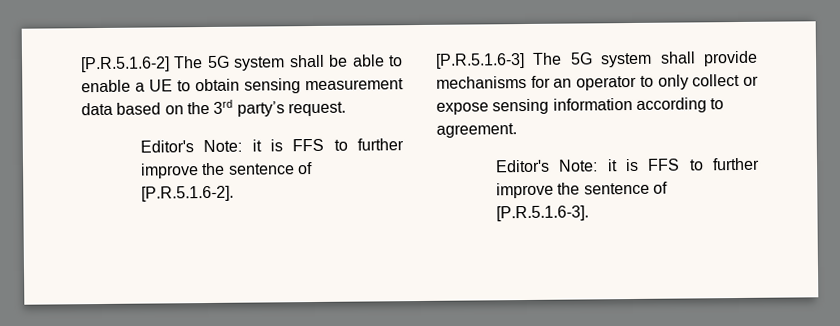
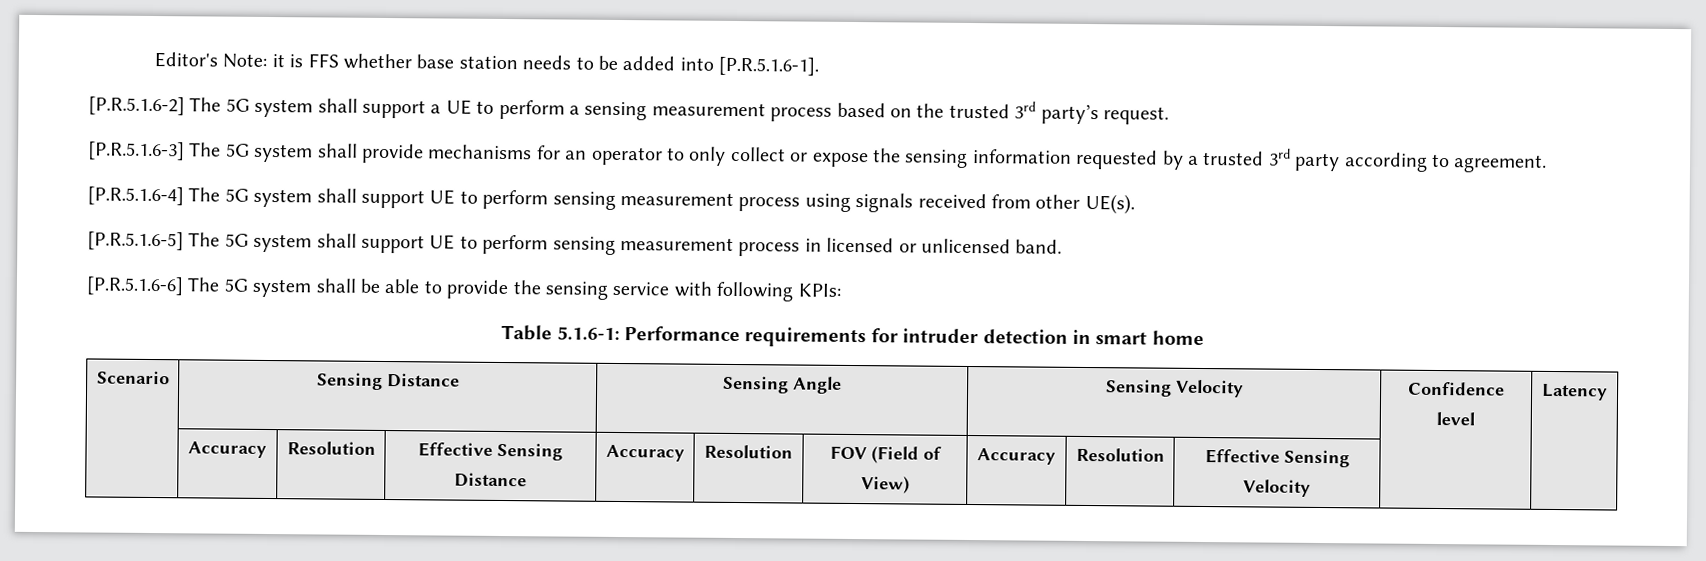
+ Editor's Note: it is FFS whether base station needs to be added into [P.R.5.1.6-1].
- [P.R.5.1.6-2] The 5G system shall be able to enable a UE to obtain sensing measurement data based on the 3rd party’s request.
+ [P.R.5.1.6-2] The 5G system shall support a UE to perform a sensing measurement process based on the trusted 3rd party’s request.
- Editor's Note: it is FFS to further improve the sentence of [P.R.5.1.6-2].
- [P.R.5.1.6-3] The 5G system shall provide mechanisms for an operator to only collect or expose sensing information according to agreement.
- Editor's Note: it is FFS to further improve the sentence of [P.R.5.1.6-3].
+ [P.R.5.1.6-3] The 5G system shall provide mechanisms for an operator to only collect or expose the sensing information requested by a trusted 3rd party according to agreement.
+ [P.R.5.1.6-4] The 5G system shall support UE to perform sensing measurement process using signals received from other UE(s).
+ [P.R.5.1.6-5] The 5G system shall support UE to perform sensing measurement process in licensed or unlicensed band.
+ [P.R.5.1.6-6] The 5G system shall be able to provide the sensing service with following KPIs:
+ Table 5.1.6-1: Performance requirements for intruder detection in smart home
+ Scenario | Sensing Distance | Sensing Angle | Sensing Velocity | Confidence level | Latency
+ | Accuracy | Resolution | Effective Sensing Distance | Accuracy | Resolution | FOV (Field of View) | Accuracy | Resolution | Effective Sensing Velocity | |

